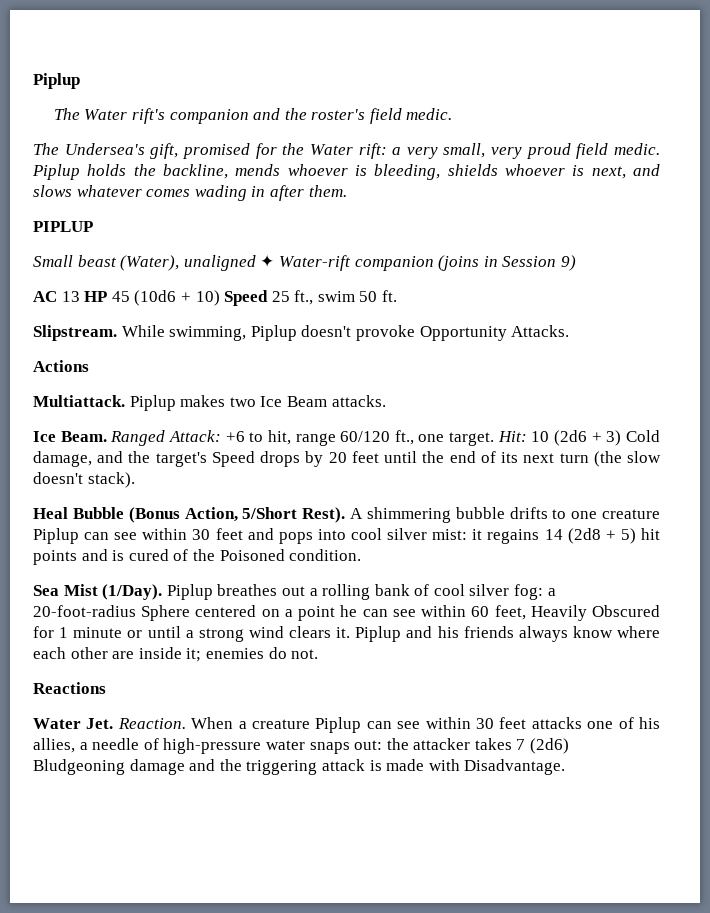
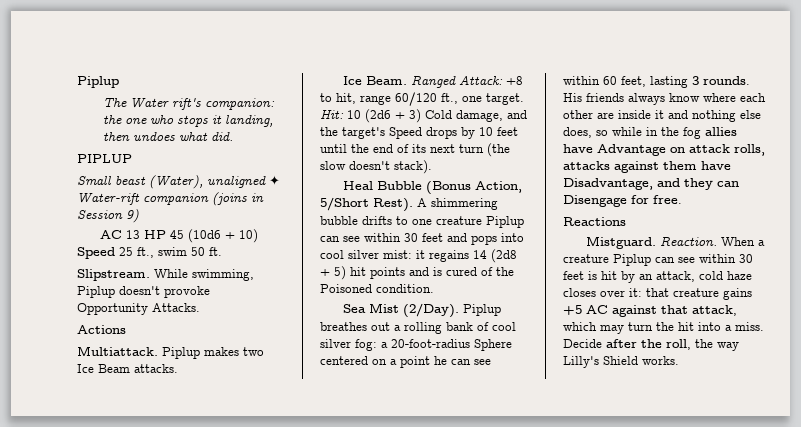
- The Water rift's companion and the roster's field medic.
- The Undersea's gift, promised for the Water rift: a very small, very proud field medic. Piplup holds the backline, mends whoever is bleeding, shields whoever is next, and slows whatever comes wading in after them.
+ The Water rift's companion: the one who stops it landing, then undoes what did.
- Ranged Attack: +6 to hit, range 60/120 ft., one target.
+ Ranged Attack: +8 to hit, range 60/120 ft., one target.
- Hit: 10 (2d6 + 3) Cold damage, and the target's Speed drops by 20 feet until the end of its next turn (the slow doesn't stack).
+ Hit: 10 (2d6 + 3) Cold damage, and the target's Speed drops by 10 feet until the end of its next turn (the slow doesn't stack).
- Sea Mist (1/Day).
+ Sea Mist (2/Day).
- Piplup breathes out a rolling bank of cool silver fog: a 20-foot-radius Sphere centered on a point he can see within 60 feet, Heavily Obscured for 1 minute or until a strong wind clears it. Piplup and his friends always know where each other are inside it; enemies do not.
+ Piplup breathes out a rolling bank of cool silver fog: a 20-foot-radius Sphere centered on a point he can see within 60 feet, lasting 3 rounds. His friends always know where each other are inside it and nothing else does, so while in the fog allies have Advantage on attack rolls, attacks against them have Disadvantage, and they can Disengage for free.
- Water Jet. Reaction.
+ Mistguard. Reaction.
- When a creature Piplup can see within 30 feet attacks one of his allies, a needle of high-pressure water snaps out: the attacker takes 7 (2d6) Bludgeoning damage and the triggering attack is made with Disadvantage.
+ When a creature Piplup can see within 30 feet is hit by an attack, cold haze closes over it: that creature gains +5 AC against that attack, which may turn the hit into a miss. Decide after the roll, the way Lilly's Shield works.

